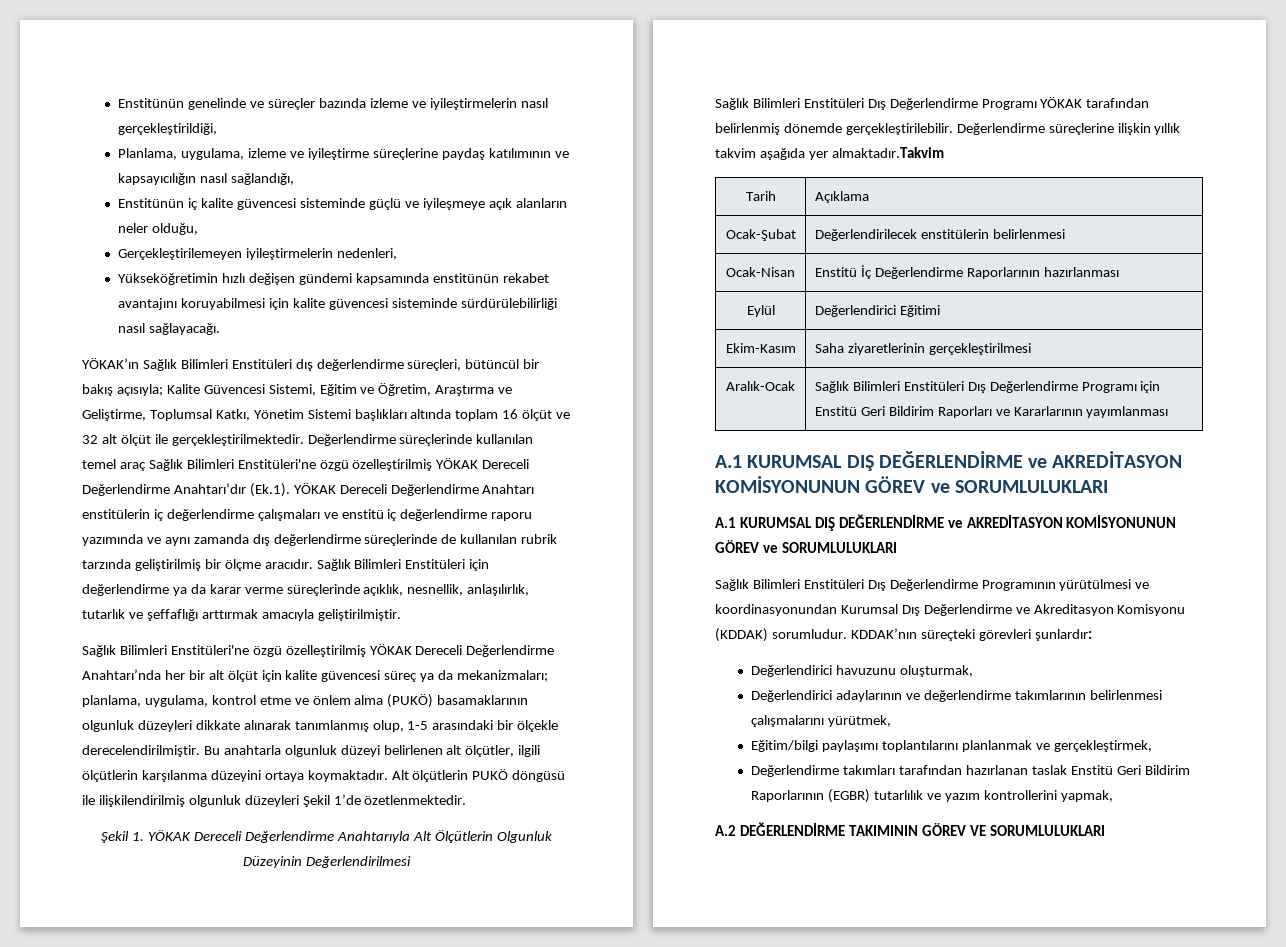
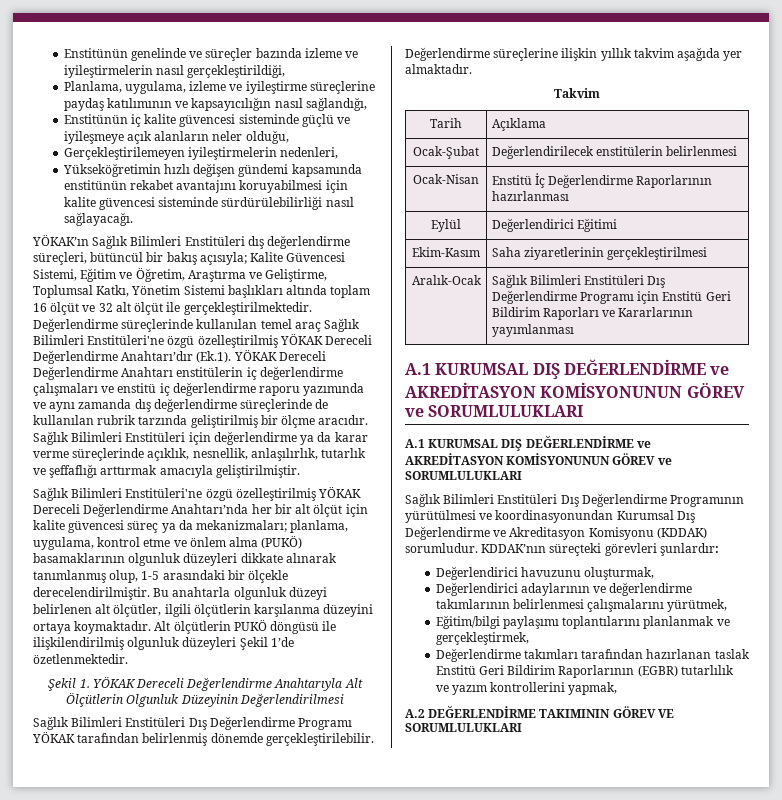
- Değerlendirme süreçlerine ilişkin yıllık takvim aşağıda yer almaktadır.Takvim
+ Değerlendirme süreçlerine ilişkin yıllık takvim aşağıda yer almaktadır.
+ Takvim

